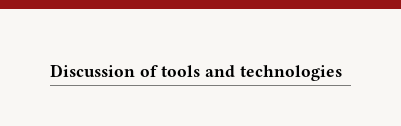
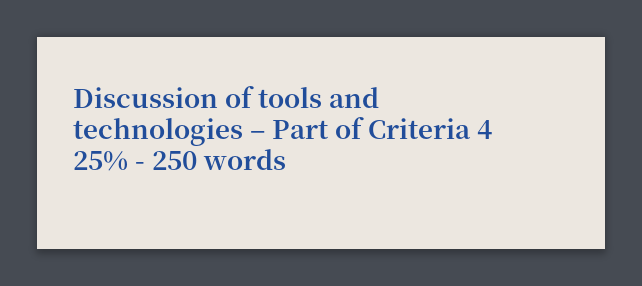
- Discussion of tools and technologies
+ Discussion of tools and technologies – Part of Criteria 4 25% - 250 words

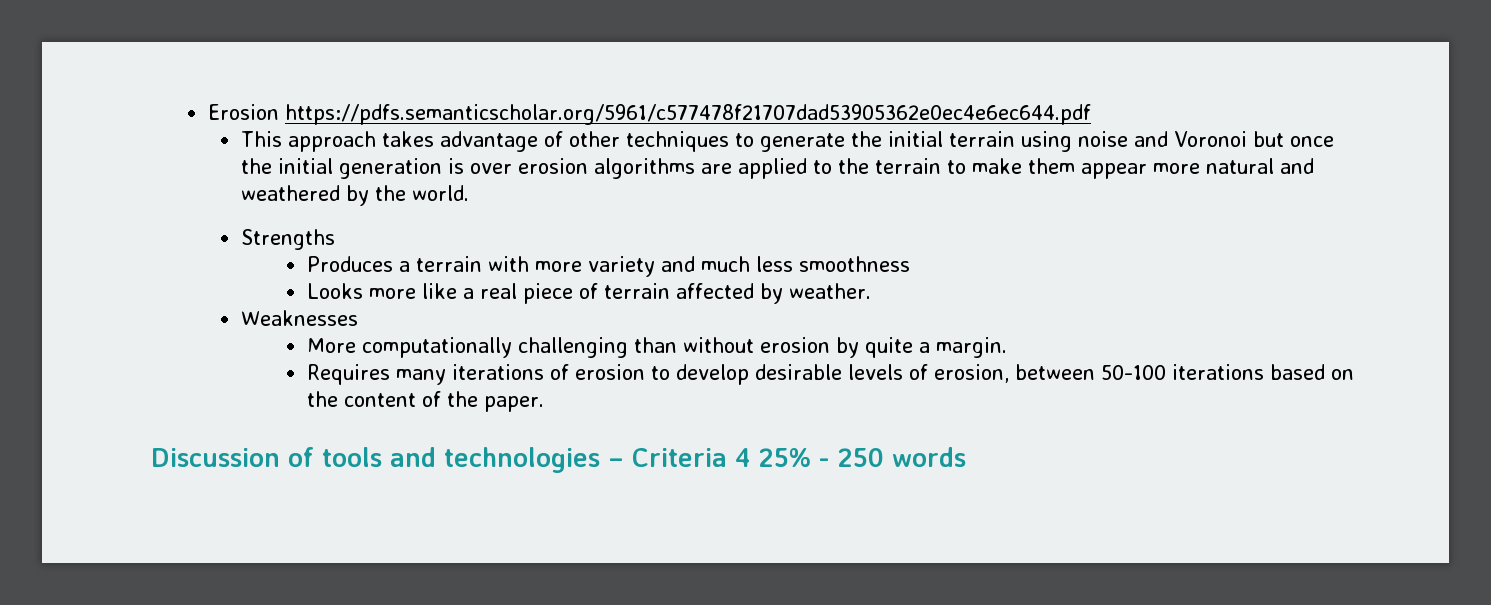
+ Erosion https://pdfs.semanticscholar.org/5961/c577478f21707dad53905362e0ec4e6ec644.pdf
+ This approach takes advantage of other techniques to generate the initial terrain using noise and Voronoi but once the initial generation is over erosion algorithms are applied to the terrain to make them appear more natural and weathered by the world.
+ Strengths
+ Produces a terrain with more variety and much less smoothness
+ Looks more like a real piece of terrain affected by weather.
+ Weaknesses
+ More computationally challenging than without erosion by quite a margin.
+ Requires many iterations of erosion to develop desirable levels of erosion, between 50-100 iterations based on the content of the paper.
- Discussion of tools and technologies – Part of Criteria 4 25% - 250 words
+ Discussion of tools and technologies – Criteria 4 25% - 250 words

